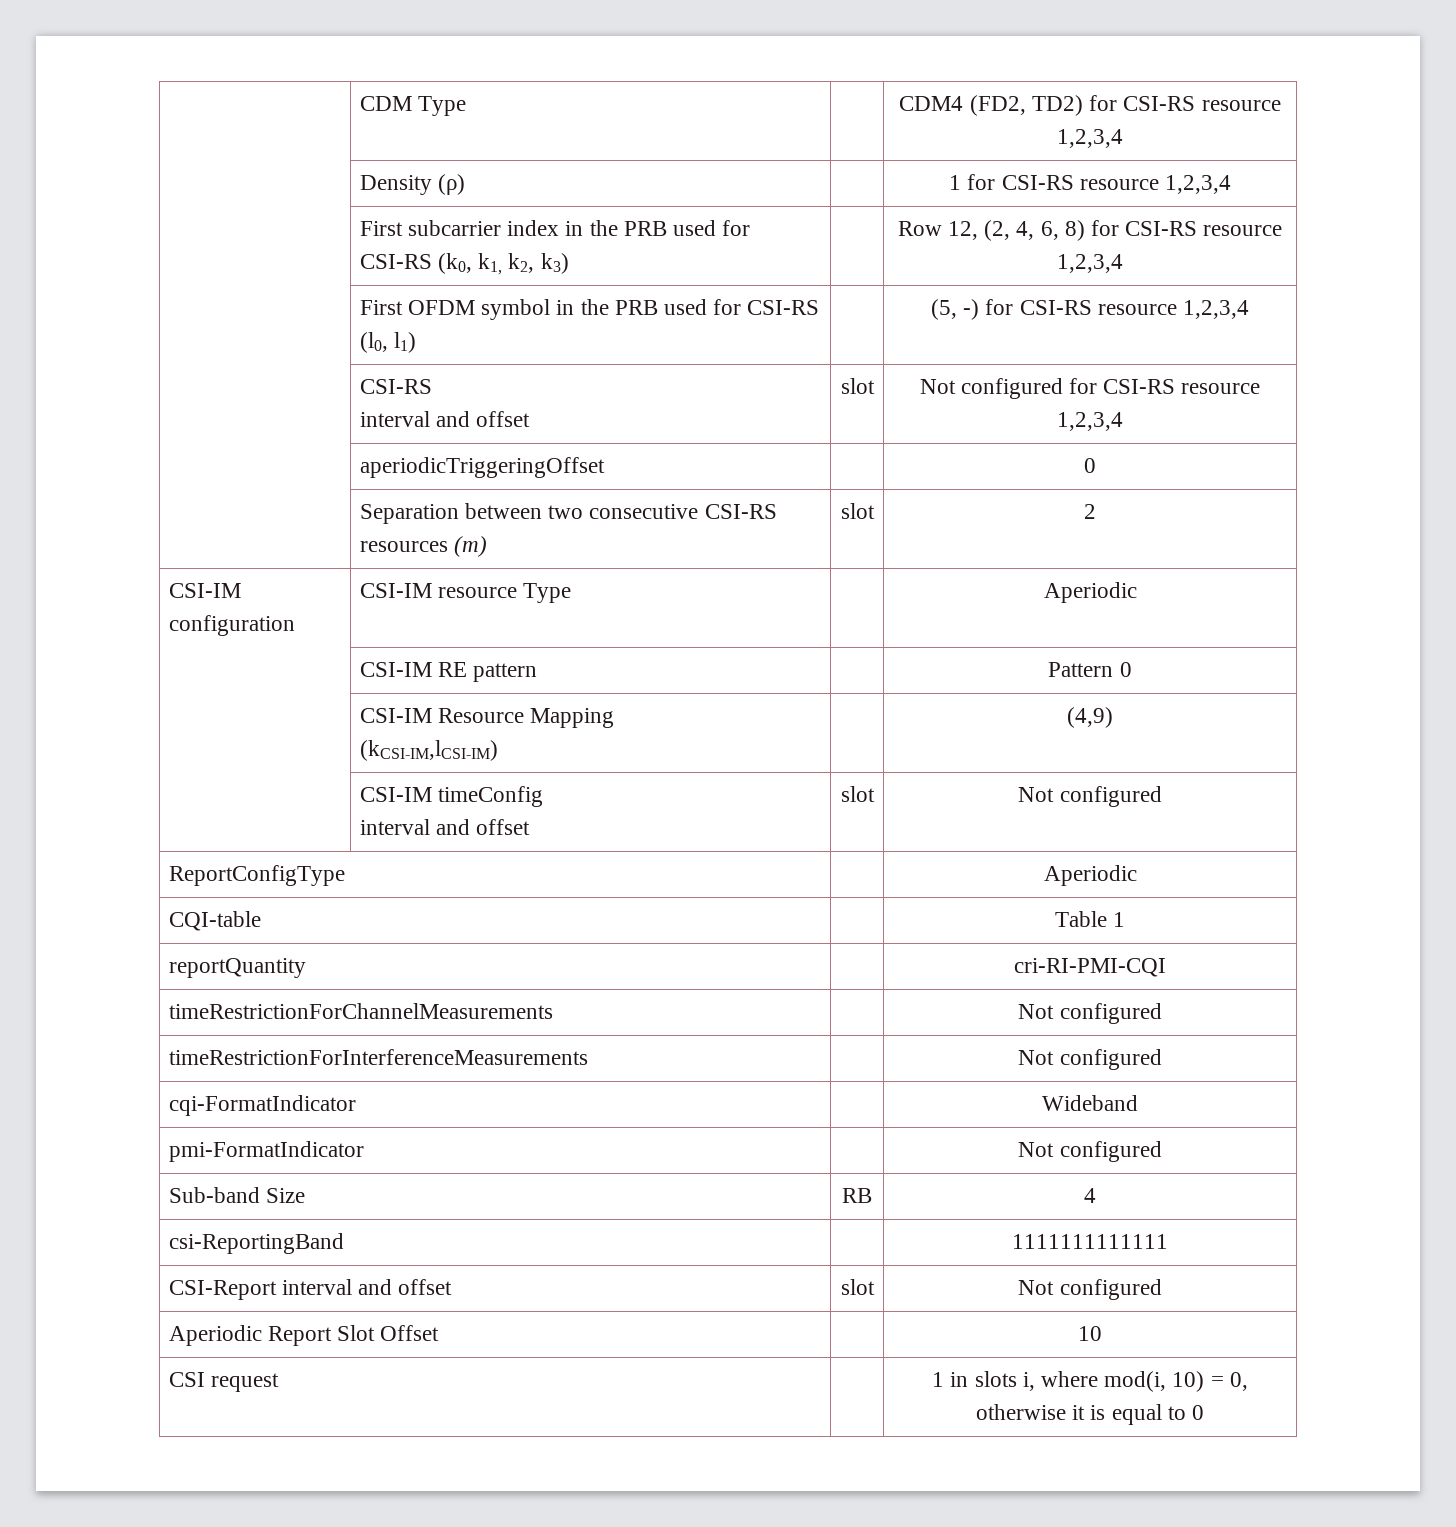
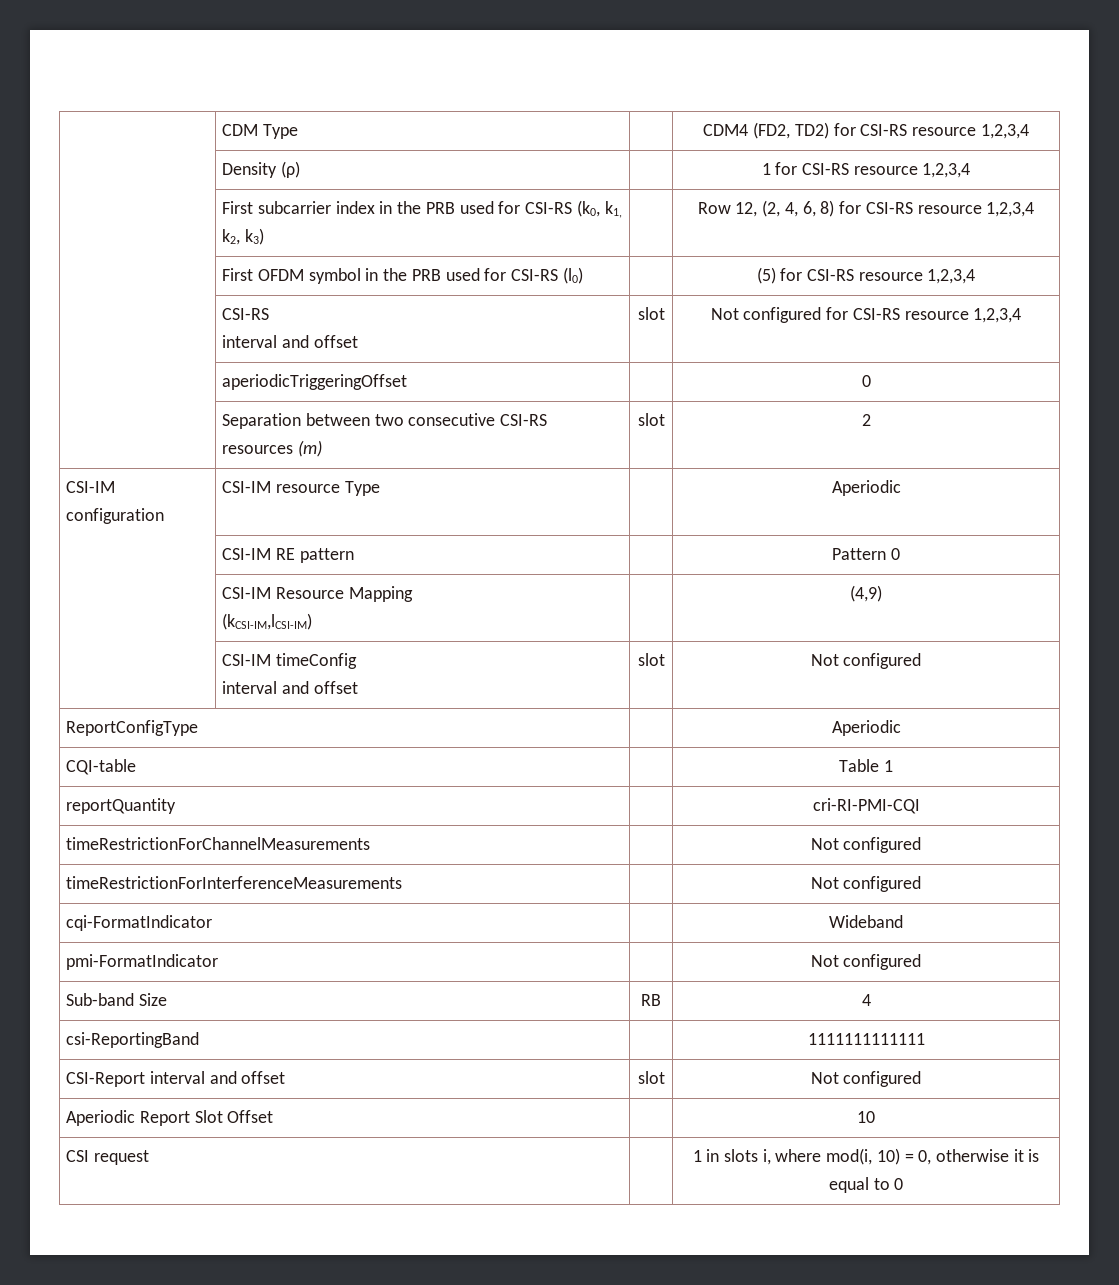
- | First OFDM symbol in the PRB used for CSI-RS (l0, l1) | | (5, -) for CSI-RS resource 1,2,3,4
+ | First OFDM symbol in the PRB used for CSI-RS (l0) | | (5) for CSI-RS resource 1,2,3,4

